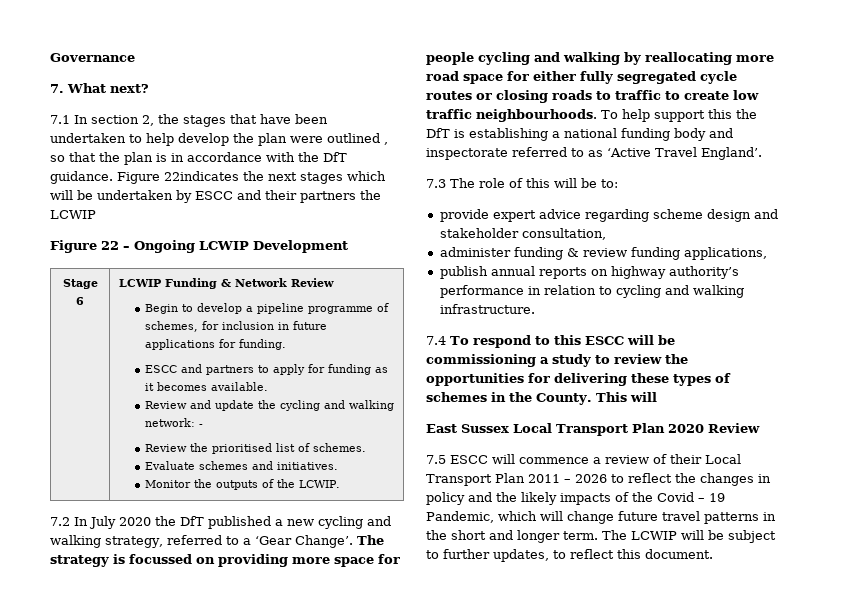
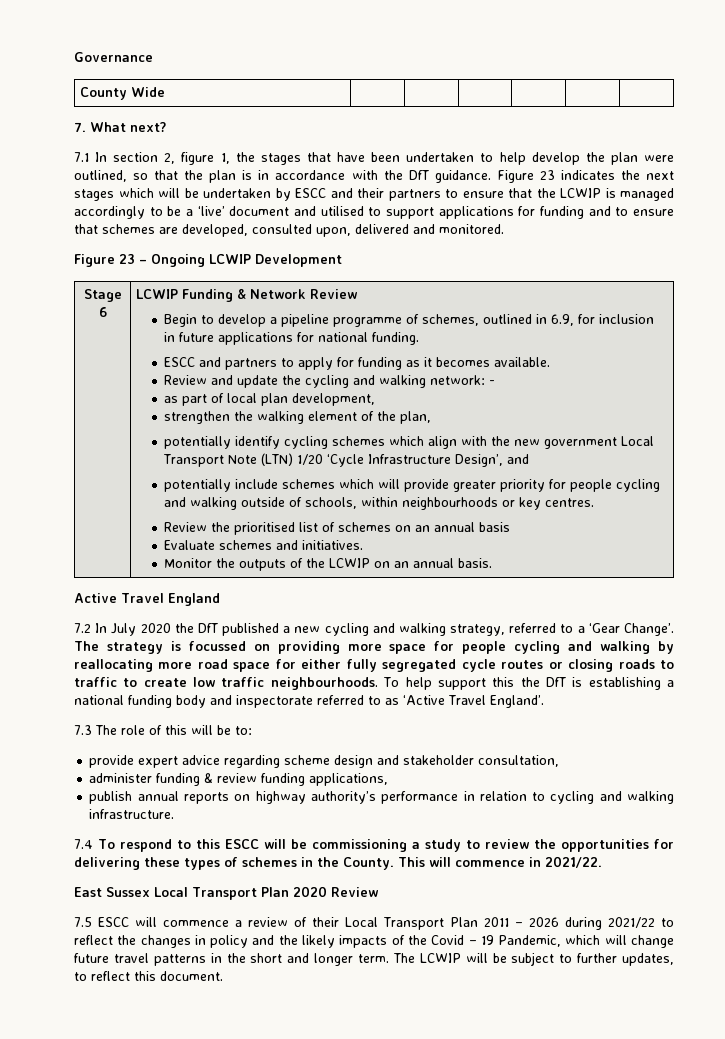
+ County Wide | | | | | |
- 7.1 In section 2, the stages that have been undertaken to help develop the plan were outlined , so that the plan is in accordance with the DfT guidance.
+ 7.1 In section 2, figure 1, the stages that have been undertaken to help develop the plan were outlined, so that the plan is in accordance with the DfT guidance.
- Figure 22indicates the next stages which will be undertaken by ESCC and their partners the LCWIP
- Figure 22 – Ongoing LCWIP Development
+ Figure 23 indicates the next stages which will be undertaken by ESCC and their partners to ensure that the LCWIP is managed accordingly to be a ‘live’ document and utilised to support applications for funding and to ensure that schemes are developed, consulted upon, delivered and monitored.
+ Figure 23 – Ongoing LCWIP Development
- Begin to develop a pipeline programme of schemes, for inclusion in future applications for funding.
+ Begin to develop a pipeline programme of schemes, outlined in 6.9, for inclusion in future applications for national funding.
+ as part of local plan development,
+ strengthen the walking element of the plan,
+ potentially identify cycling schemes which align with the new government Local Transport Note (LTN) 1/20 ‘Cycle Infrastructure Design’, and
+ potentially include schemes which will provide greater priority for people cycling and walking outside of schools, within neighbourhoods or key centres.
- Review the prioritised list of schemes.
+ Review the prioritised list of schemes on an annual basis
- Monitor the outputs of the LCWIP.
+ Monitor the outputs of the LCWIP on an annual basis.
+ Active Travel England
- This will
+ This will commence in 2021/22.
- 7.5 ESCC will commence a review of their Local Transport Plan 2011 – 2026 to reflect the changes in policy and the likely impacts of the Covid – 19 Pandemic, which will change future travel patterns in the short and longer term.
+ 7.5 ESCC will commence a review of their Local Transport Plan 2011 – 2026 during 2021/22 to reflect the changes in policy and the likely impacts of the Covid – 19 Pandemic, which will change future travel patterns in the short and longer term.

